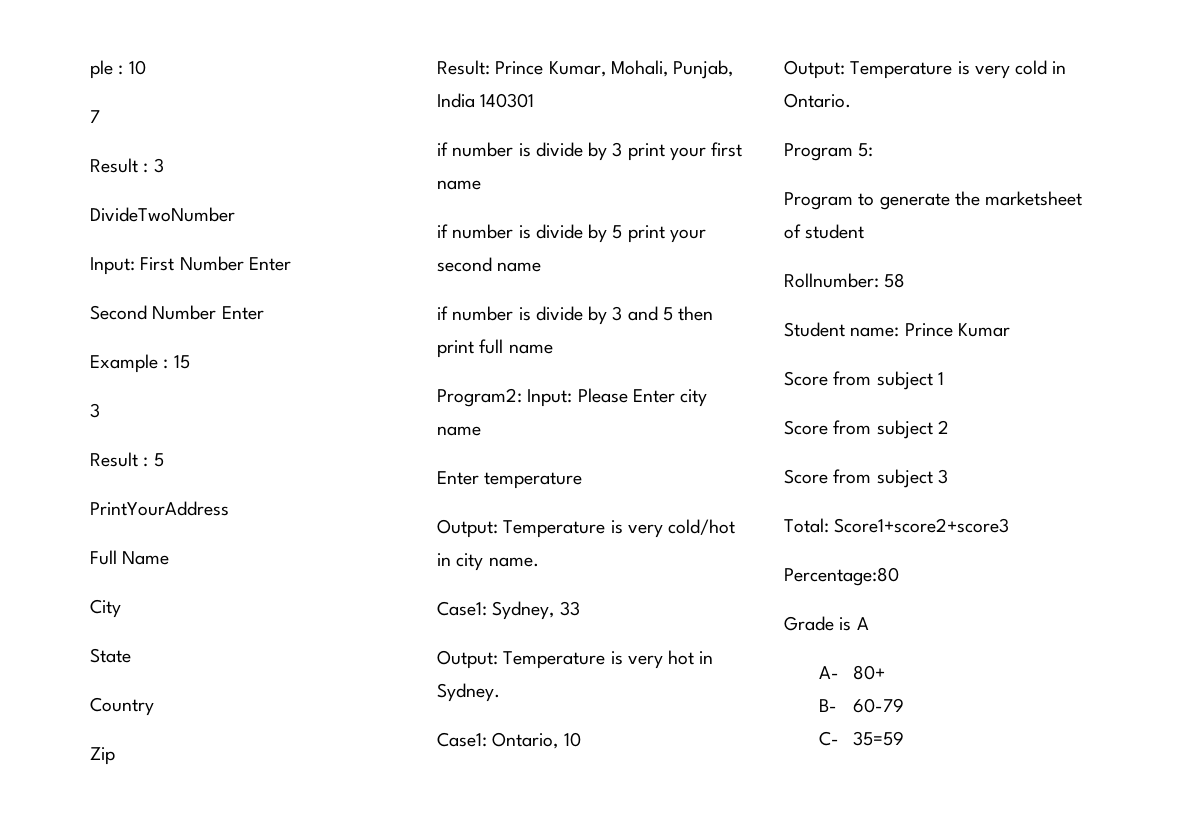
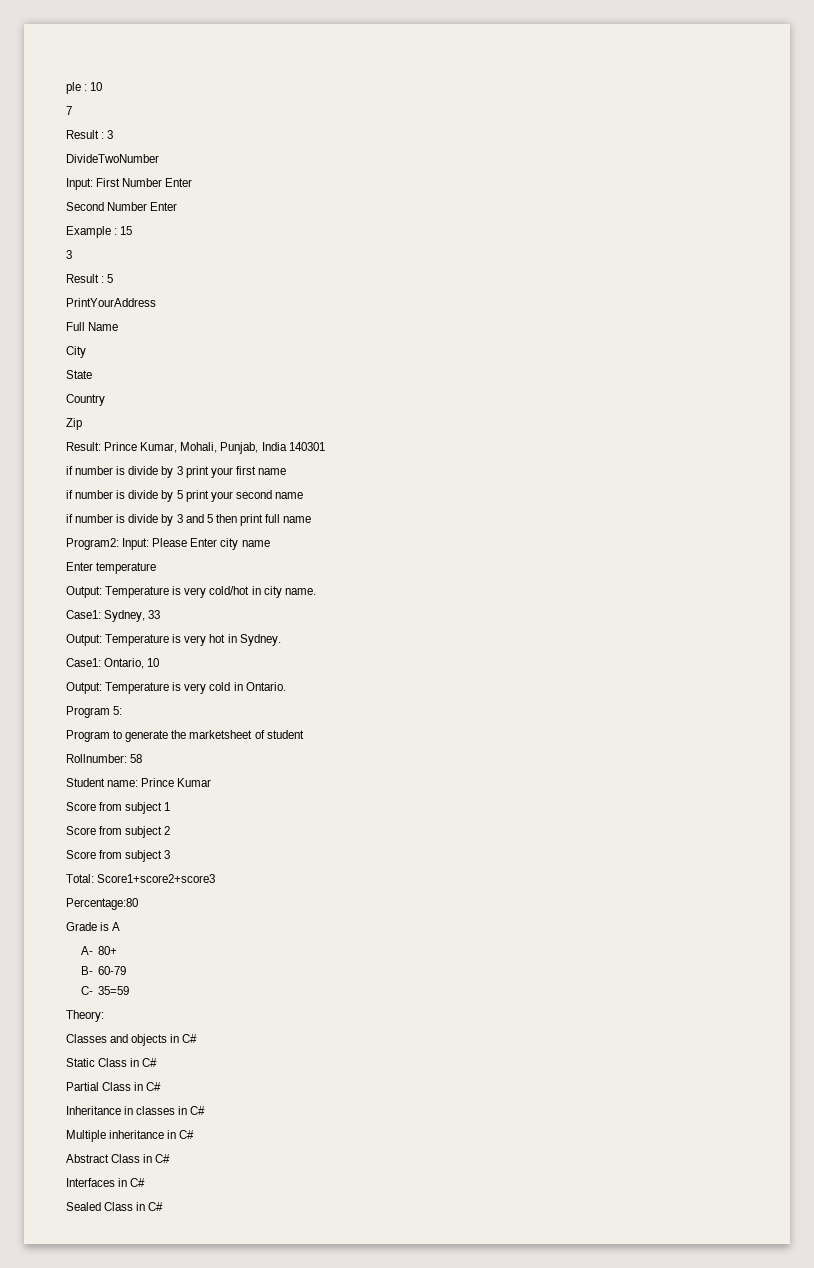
+ Theory:
+ Classes and objects in C#
+ Static Class in C#
+ Partial Class in C#
+ Inheritance in classes in C#
+ Multiple inheritance in C#
+ Abstract Class in C#
+ Interfaces in C#
+ Sealed Class in C#

